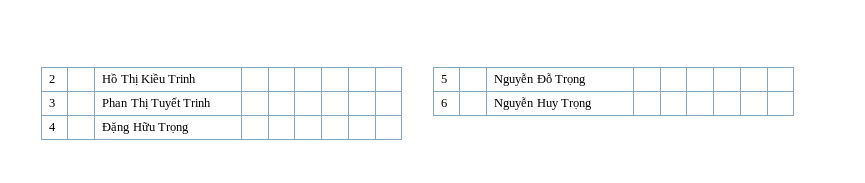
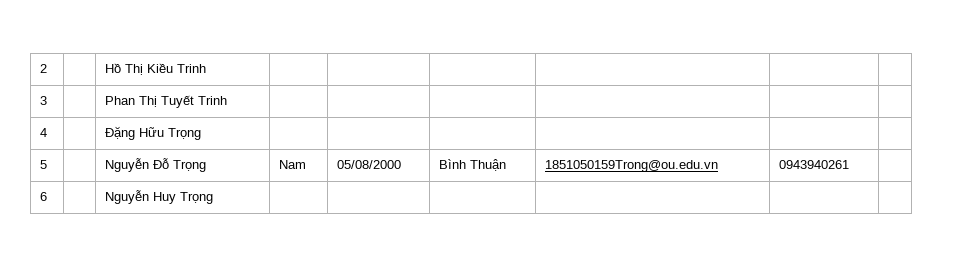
- 5 | | Nguyễn Đỗ Trọng | | | | | |
+ 5 | | Nguyễn Đỗ Trọng | Nam | 05/08/2000 | Bình Thuận | 1851050159Trong@ou.edu.vn | 0943940261 |

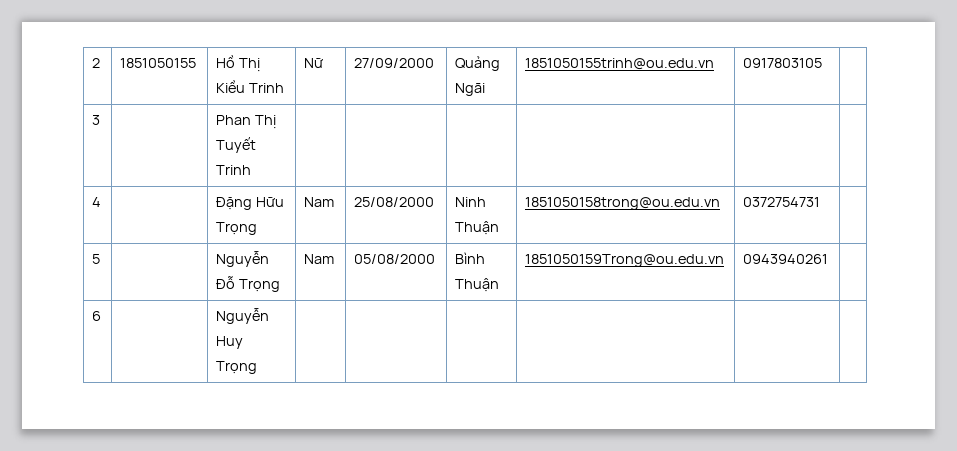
- 2 | | Hồ Thị Kiều Trinh | | | | | |
+ 2 | 1851050155 | Hồ Thị Kiều Trinh | Nữ | 27/09/2000 | Quảng Ngãi | 1851050155trinh@ou.edu.vn | 0917803105 |
- 4 | | Đặng Hữu Trọng | | | | | |
+ 4 | | Đặng Hữu Trọng | Nam | 25/08/2000 | Ninh Thuận | 1851050158trong@ou.edu.vn | 0372754731 |

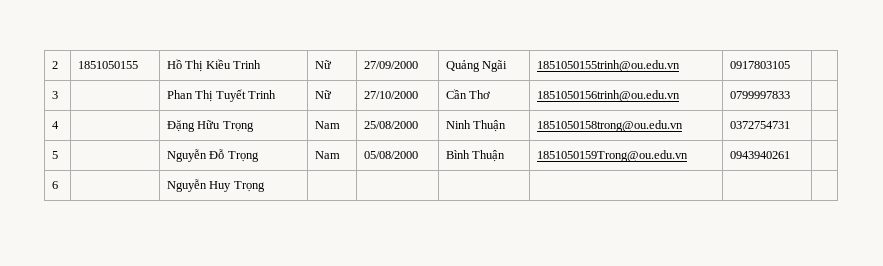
- 3 | | Phan Thị Tuyết Trinh | | | | | |
+ 3 | | Phan Thị Tuyết Trinh | Nữ | 27/10/2000 | Cần Thơ | 1851050156trinh@ou.edu.vn | 0799997833 |

